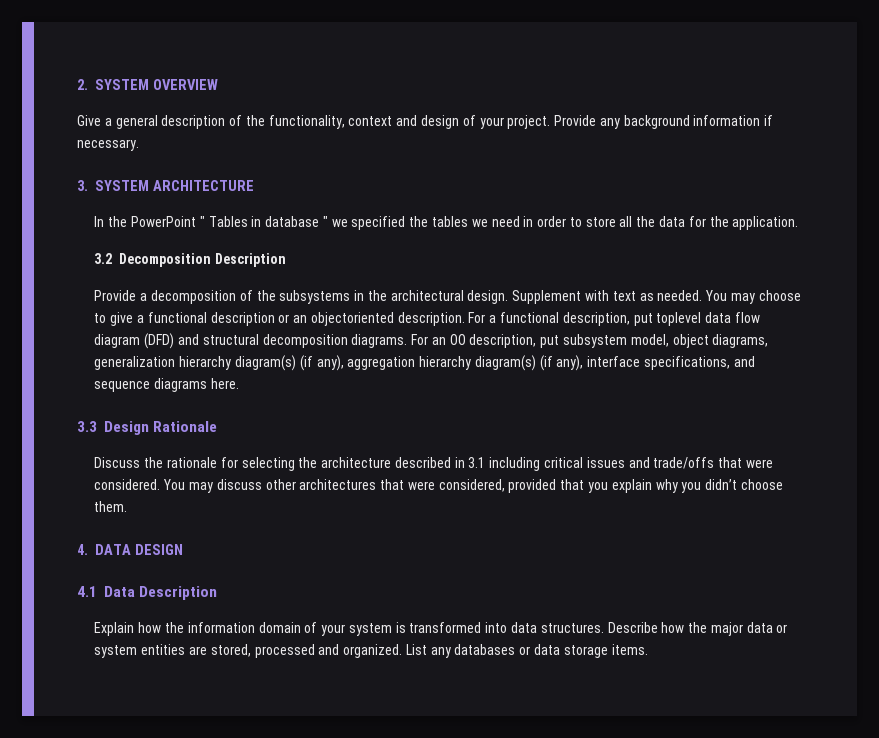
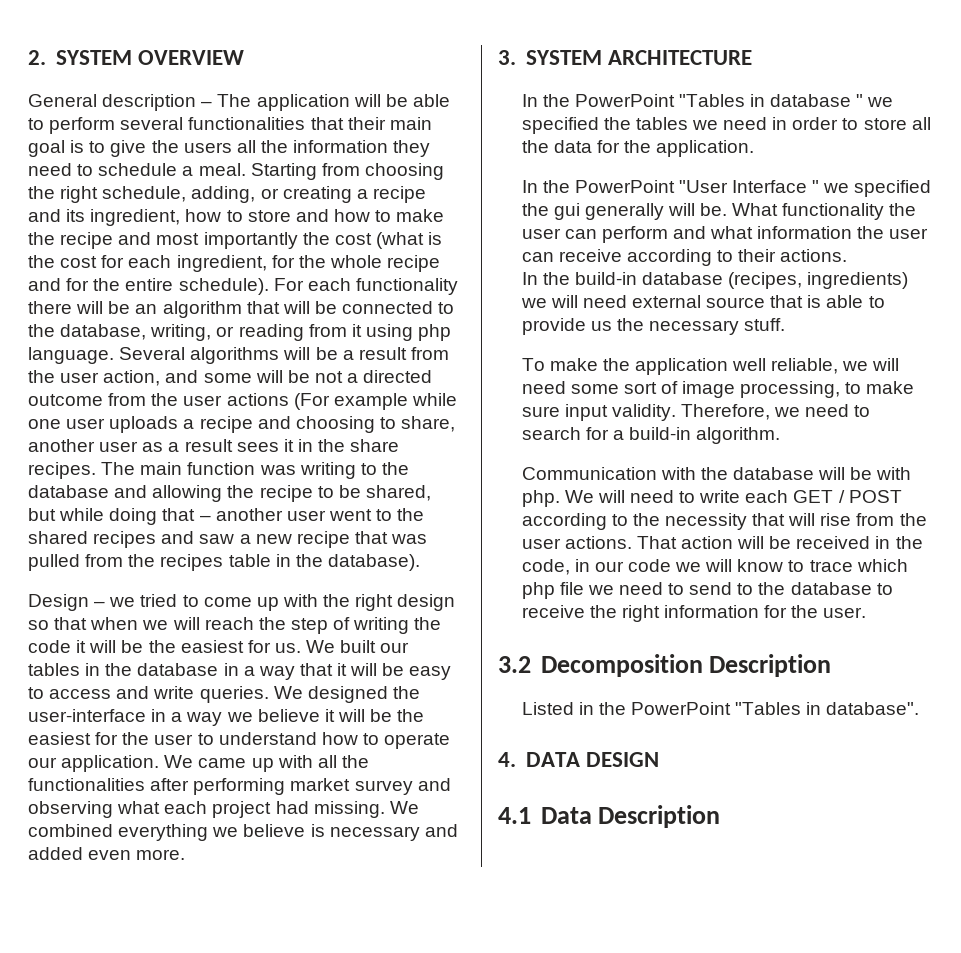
- Give a general description of the functionality, context and design of your project. Provide any background information if necessary.
+ General description – The application will be able to perform several functionalities that their main goal is to give the users all the information they need to schedule a meal. Starting from choosing the right schedule, adding, or creating a recipe and its ingredient, how to store and how to make the recipe and most importantly the cost (what is the cost for each ingredient, for the whole recipe and for the entire schedule). For each functionality there will be an algorithm that will be connected to the database, writing, or reading from it using php language. Several algorithms will be a result from the user action, and some will be not a directed outcome from the user actions (For example while one user uploads a recipe and choosing to share, another user as a result sees it in the share recipes. The main function was writing to the database and allowing the recipe to be shared, but while doing that – another user went to the shared recipes and saw a new recipe that was pulled from the recipes table in the database).
+ Design – we tried to come up with the right design so that when we will reach the step of writing the code it will be the easiest for us. We built our tables in the database in a way that it will be easy to access and write queries. We designed the user-interface in a way we believe it will be the easiest for the user to understand how to operate our application. We came up with all the functionalities after performing market survey and observing what each project had missing. We combined everything we believe is necessary and added even more.
- In the PowerPoint " Tables in database " we specified the tables we need in order to store all the data for the application.
+ In the PowerPoint "Tables in database " we specified the tables we need in order to store all the data for the application.
+ In the PowerPoint "User Interface " we specified the gui generally will be. What functionality the user can perform and what information the user can receive according to their actions.
+ In the build-in database (recipes, ingredients) we will need external source that is able to provide us the necessary stuff.
+ To make the application well reliable, we will need some sort of image processing, to make sure input validity. Therefore, we need to search for a build-in algorithm.
+ Communication with the database will be with php. We will need to write each GET / POST according to the necessity that will rise from the user actions. That action will be received in the code, in our code we will know to trace which php file we need to send to the database to receive the right information for the user.
  3.2 Decomposition Description
- Provide a decomposition of the subsystems in the architectural design. Supplement with text as needed. You may choose to give a functional description or an objectoriented description. For a functional description, put toplevel data flow diagram (DFD) and structural decomposition diagrams. For an OO description, put subsystem model, object diagrams, generalization hierarchy diagram(s) (if any), aggregation hierarchy diagram(s) (if any), interface specifications, and sequence diagrams here.
- 3.3 Design Rationale
- Discuss the rationale for selecting the architecture described in 3.1 including critical issues and trade/offs that were considered. You may discuss other architectures that were considered, provided that you explain why you didn’t choose them.
+ Listed in the PowerPoint "Tables in database".
- Explain how the information domain of your system is transformed into data structures. Describe how the major data or system entities are stored, processed and organized. List any databases or data storage items.

